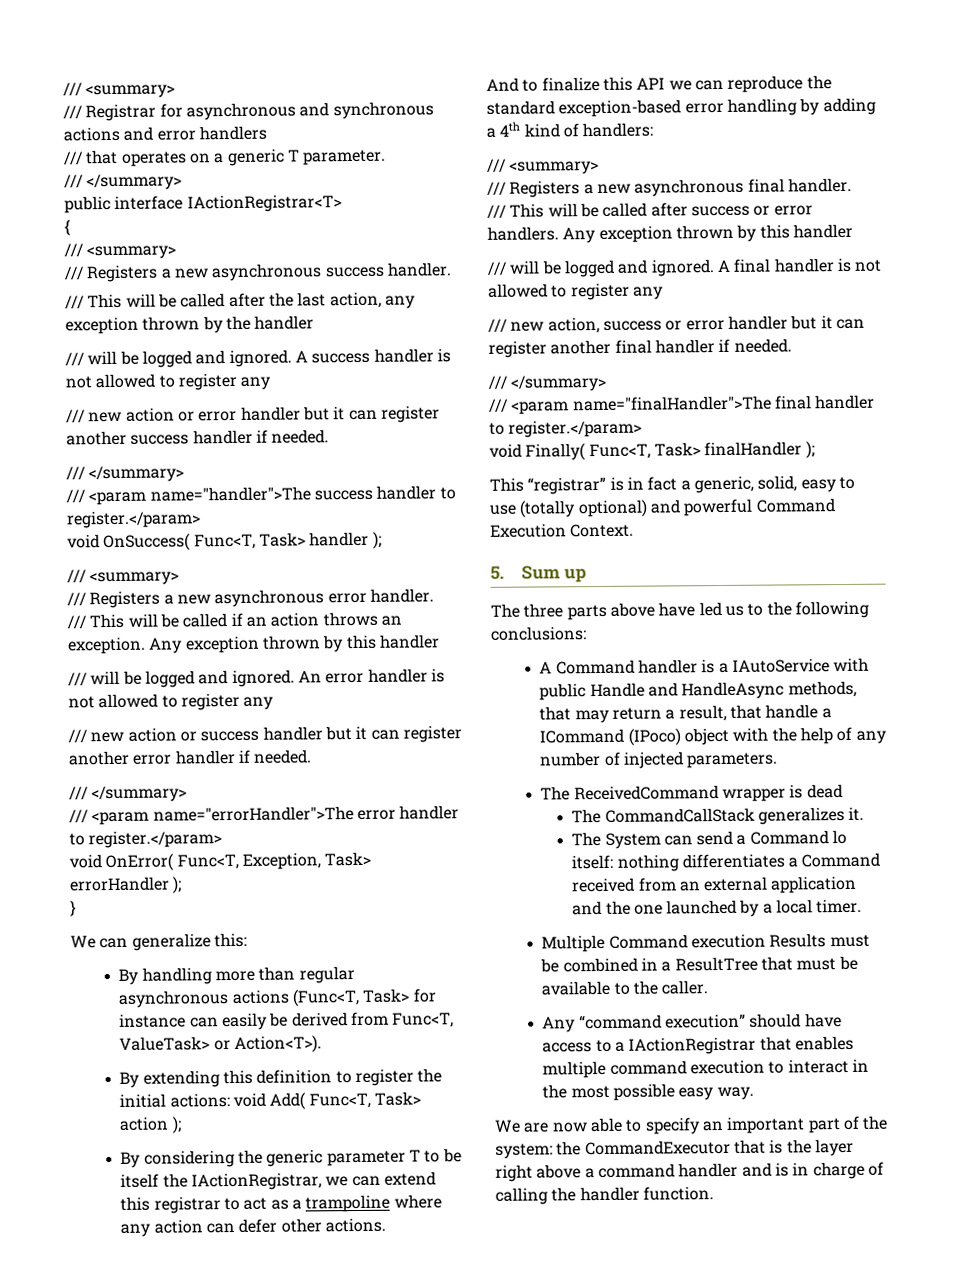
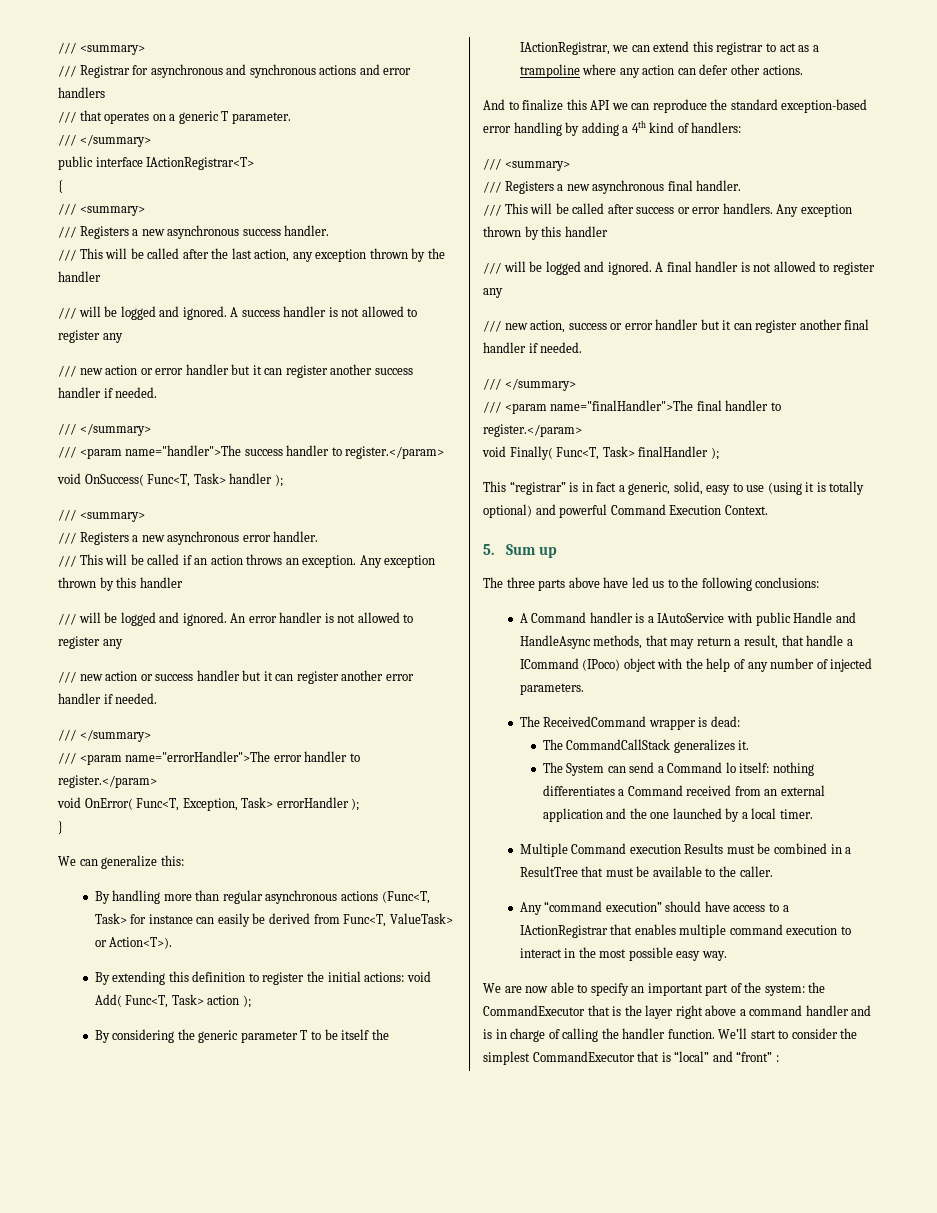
- This “registrar” is in fact a generic, solid, easy to use (totally optional) and powerful Command Execution Context.
+ This “registrar” is in fact a generic, solid, easy to use (using it is totally optional) and powerful Command Execution Context.
- The ReceivedCommand wrapper is dead
+ The ReceivedCommand wrapper is dead:
+ We’ll start to consider the simplest CommandExecutor that is “local” and “front” :

